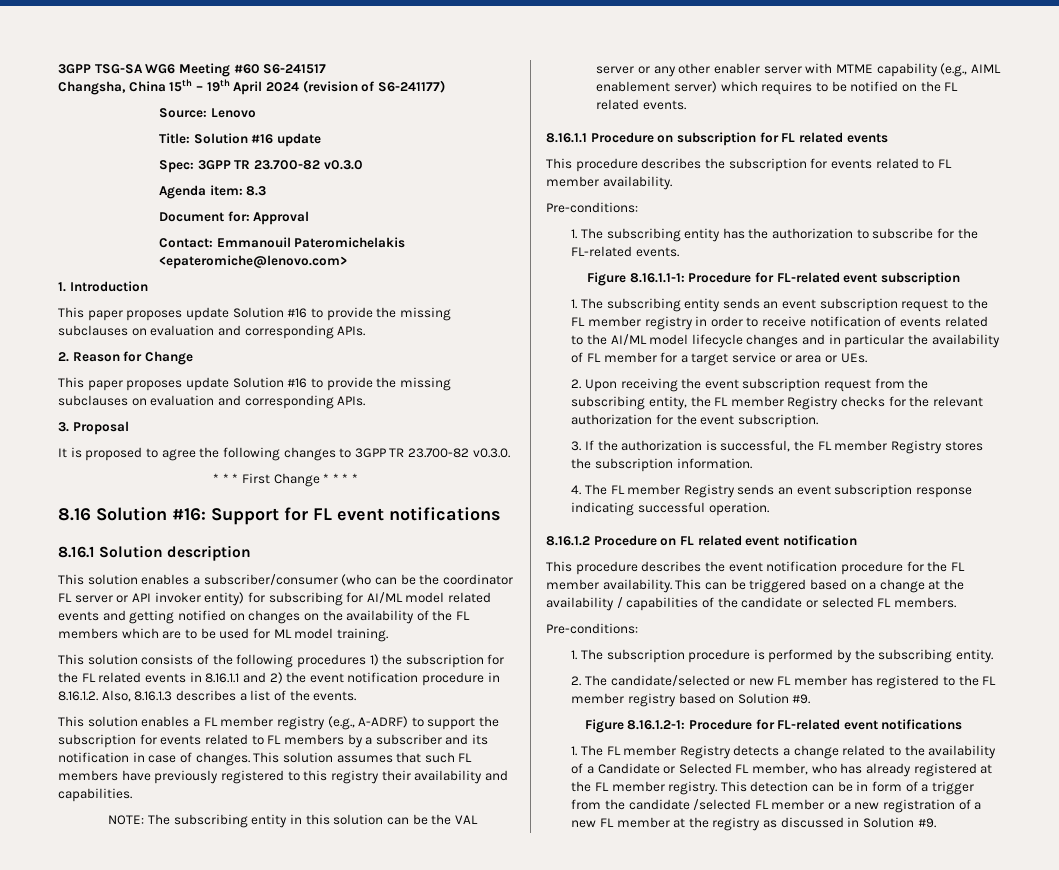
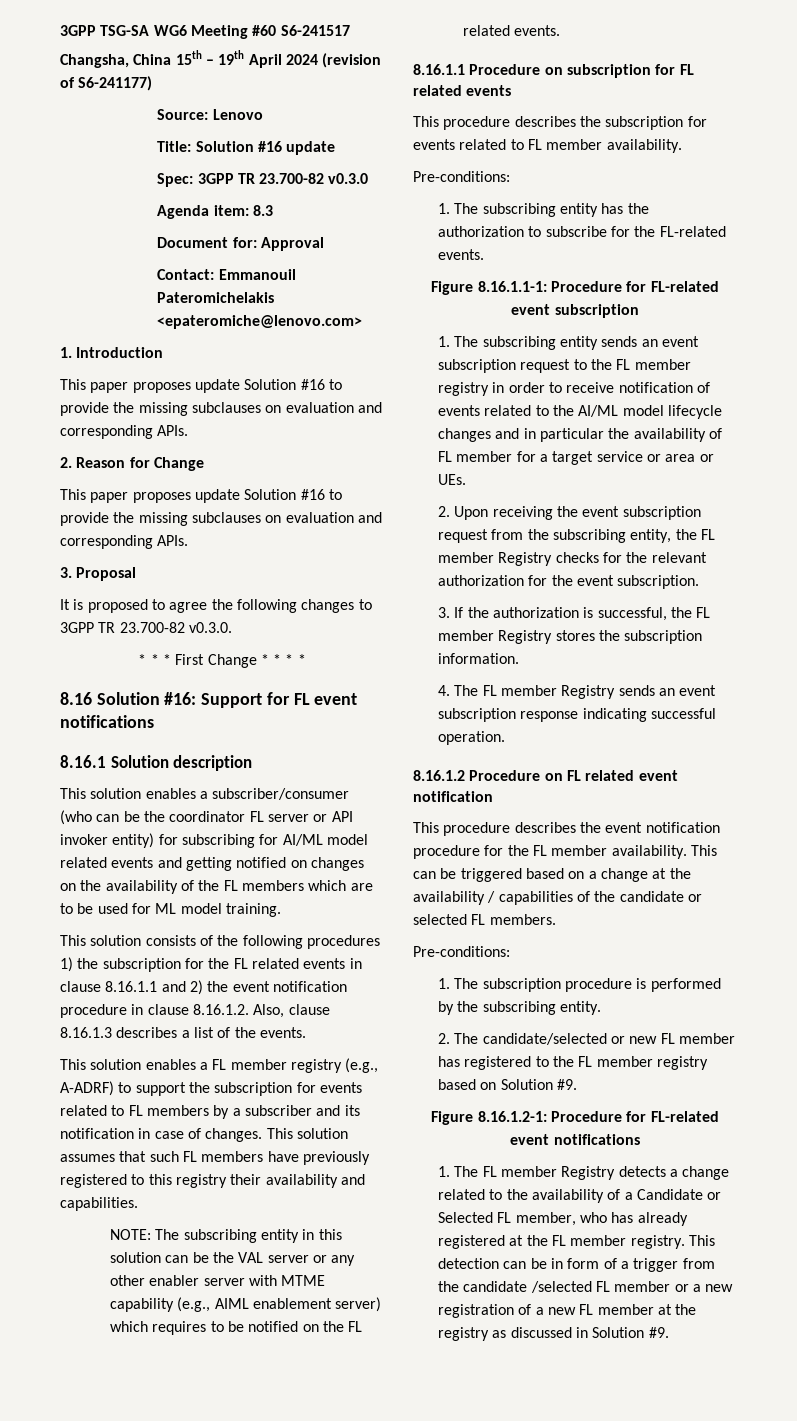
- This solution consists of the following procedures 1) the subscription for the FL related events in 8.16.1.1 and 2) the event notification procedure in 8.16.1.2. Also, 8.16.1.3 describes a list of the events.
+ This solution consists of the following procedures 1) the subscription for the FL related events in clause 8.16.1.1 and 2) the event notification procedure in clause 8.16.1.2. Also, clause 8.16.1.3 describes a list of the events.

